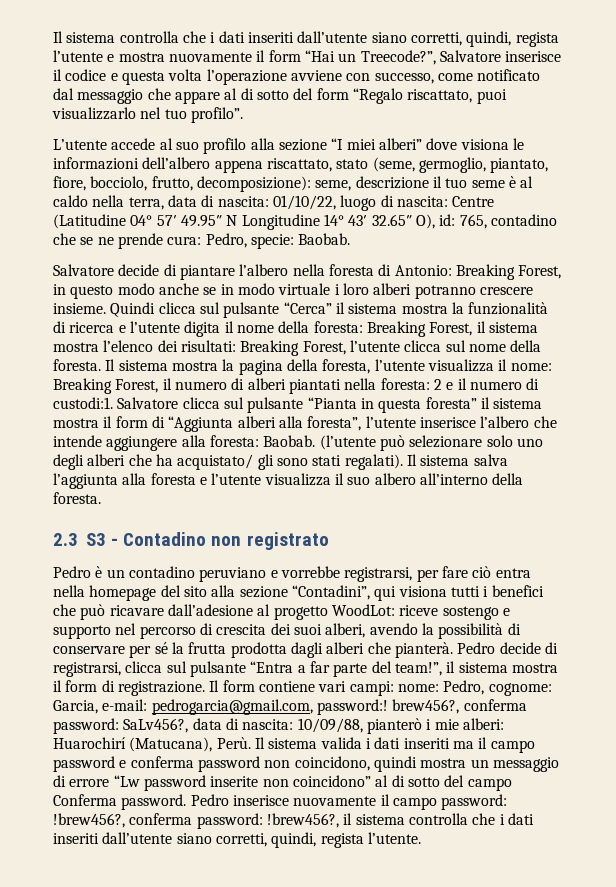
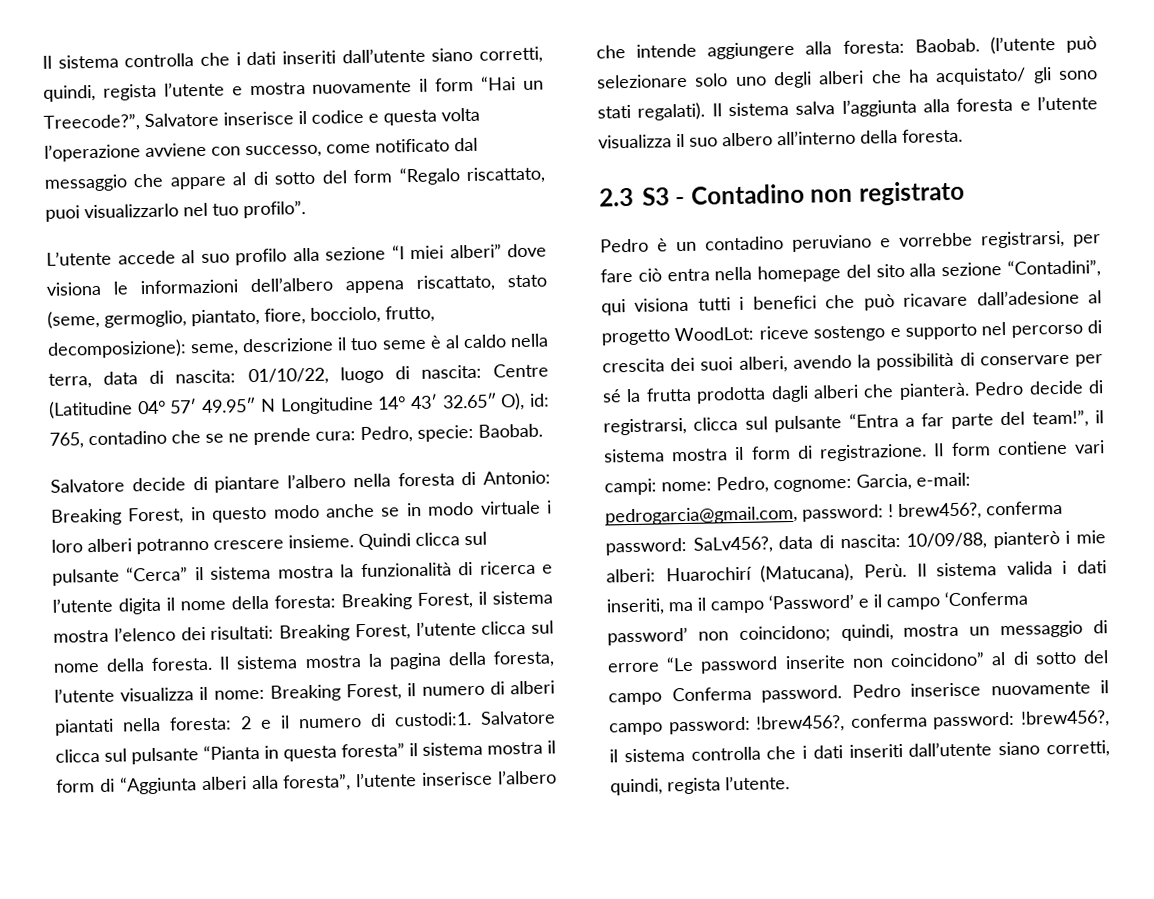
- Il form contiene vari campi: nome: Pedro, cognome: Garcia, e-mail: pedrogarcia@gmail.com, password:! brew456?, conferma password: SaLv456?, data di nascita: 10/09/88, pianterò i mie alberi: Huarochirí (Matucana), Perù.
+ Il form contiene vari campi: nome: Pedro, cognome: Garcia, e-mail: pedrogarcia@gmail.com, password: ! brew456?, conferma password: SaLv456?, data di nascita: 10/09/88, pianterò i mie alberi: Huarochirí (Matucana), Perù.
- Il sistema valida i dati inseriti ma il campo password e conferma password non coincidono, quindi mostra un messaggio di errore “Lw password inserite non coincidono” al di sotto del campo Conferma password.
+ Il sistema valida i dati inseriti, ma il campo ‘Password’ e il campo ‘Conferma password’ non coincidono; quindi, mostra un messaggio di errore “Le password inserite non coincidono” al di sotto del campo Conferma password.

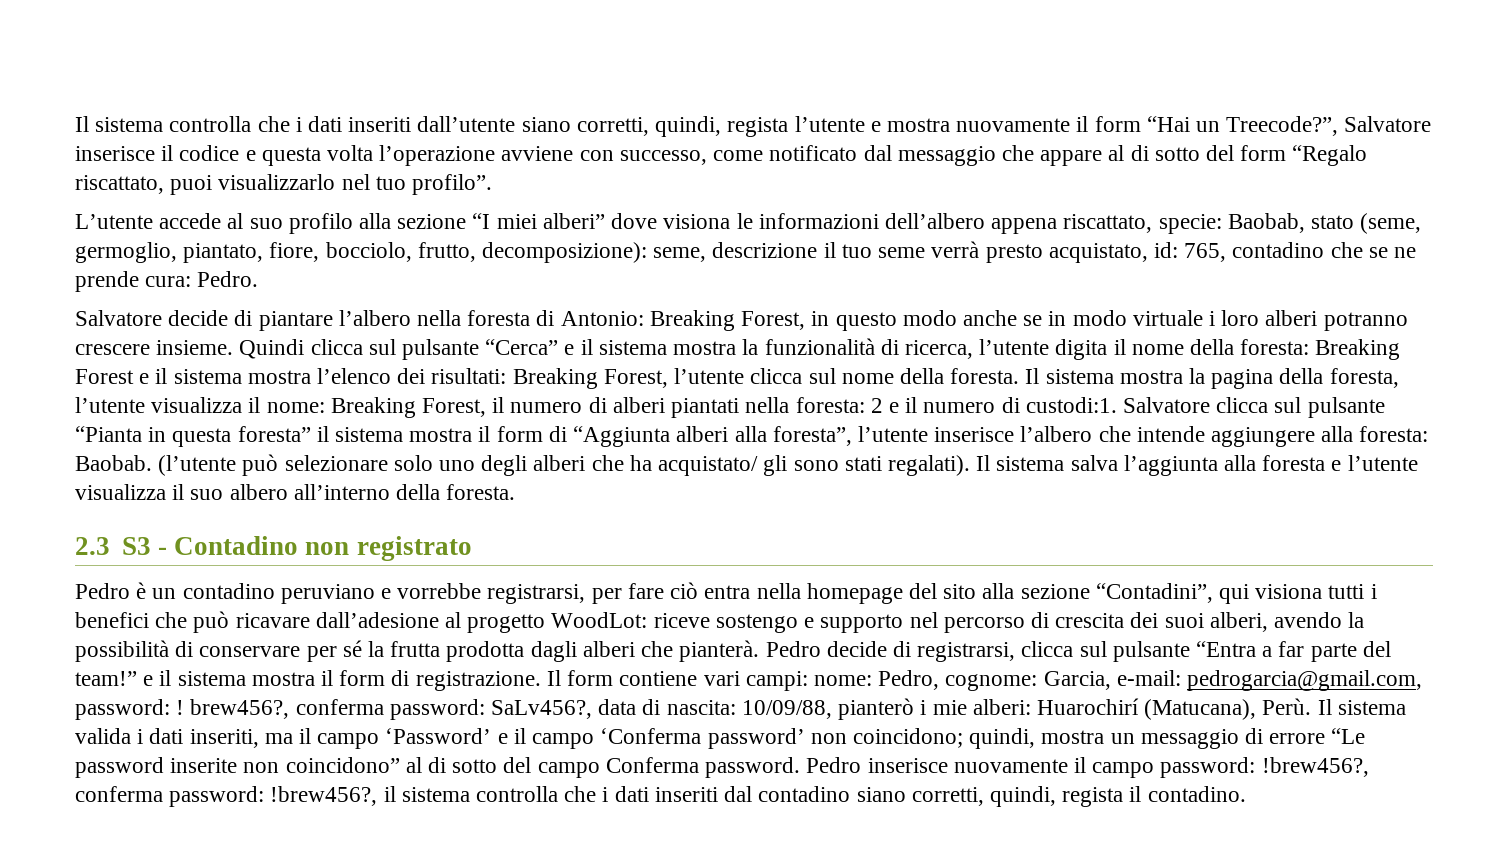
- L’utente accede al suo profilo alla sezione “I miei alberi” dove visiona le informazioni dell’albero appena riscattato, stato (seme, germoglio, piantato, fiore, bocciolo, frutto, decomposizione): seme, descrizione il tuo seme è al caldo nella terra, data di nascita: 01/10/22, luogo di nascita: Centre (Latitudine 04° 57′ 49.95″ N Longitudine 14° 43′ 32.65″ O), id: 765, contadino che se ne prende cura: Pedro, specie: Baobab.
+ L’utente accede al suo profilo alla sezione “I miei alberi” dove visiona le informazioni dell’albero appena riscattato, specie: Baobab, stato (seme, germoglio, piantato, fiore, bocciolo, frutto, decomposizione): seme, descrizione il tuo seme verrà presto acquistato, id: 765, contadino che se ne prende cura: Pedro.
- Quindi clicca sul pulsante “Cerca” il sistema mostra la funzionalità di ricerca e l’utente digita il nome della foresta: Breaking Forest, il sistema mostra l’elenco dei risultati: Breaking Forest, l’utente clicca sul nome della foresta.
+ Quindi clicca sul pulsante “Cerca” e il sistema mostra la funzionalità di ricerca, l’utente digita il nome della foresta: Breaking Forest e il sistema mostra l’elenco dei risultati: Breaking Forest, l’utente clicca sul nome della foresta.
- Pedro decide di registrarsi, clicca sul pulsante “Entra a far parte del team!”, il sistema mostra il form di registrazione.
+ Pedro decide di registrarsi, clicca sul pulsante “Entra a far parte del team!” e il sistema mostra il form di registrazione.
- Pedro inserisce nuovamente il campo password: !brew456?, conferma password: !brew456?, il sistema controlla che i dati inseriti dall’utente siano corretti, quindi, regista l’utente.
+ Pedro inserisce nuovamente il campo password: !brew456?, conferma password: !brew456?, il sistema controlla che i dati inseriti dal contadino siano corretti, quindi, regista il contadino.

